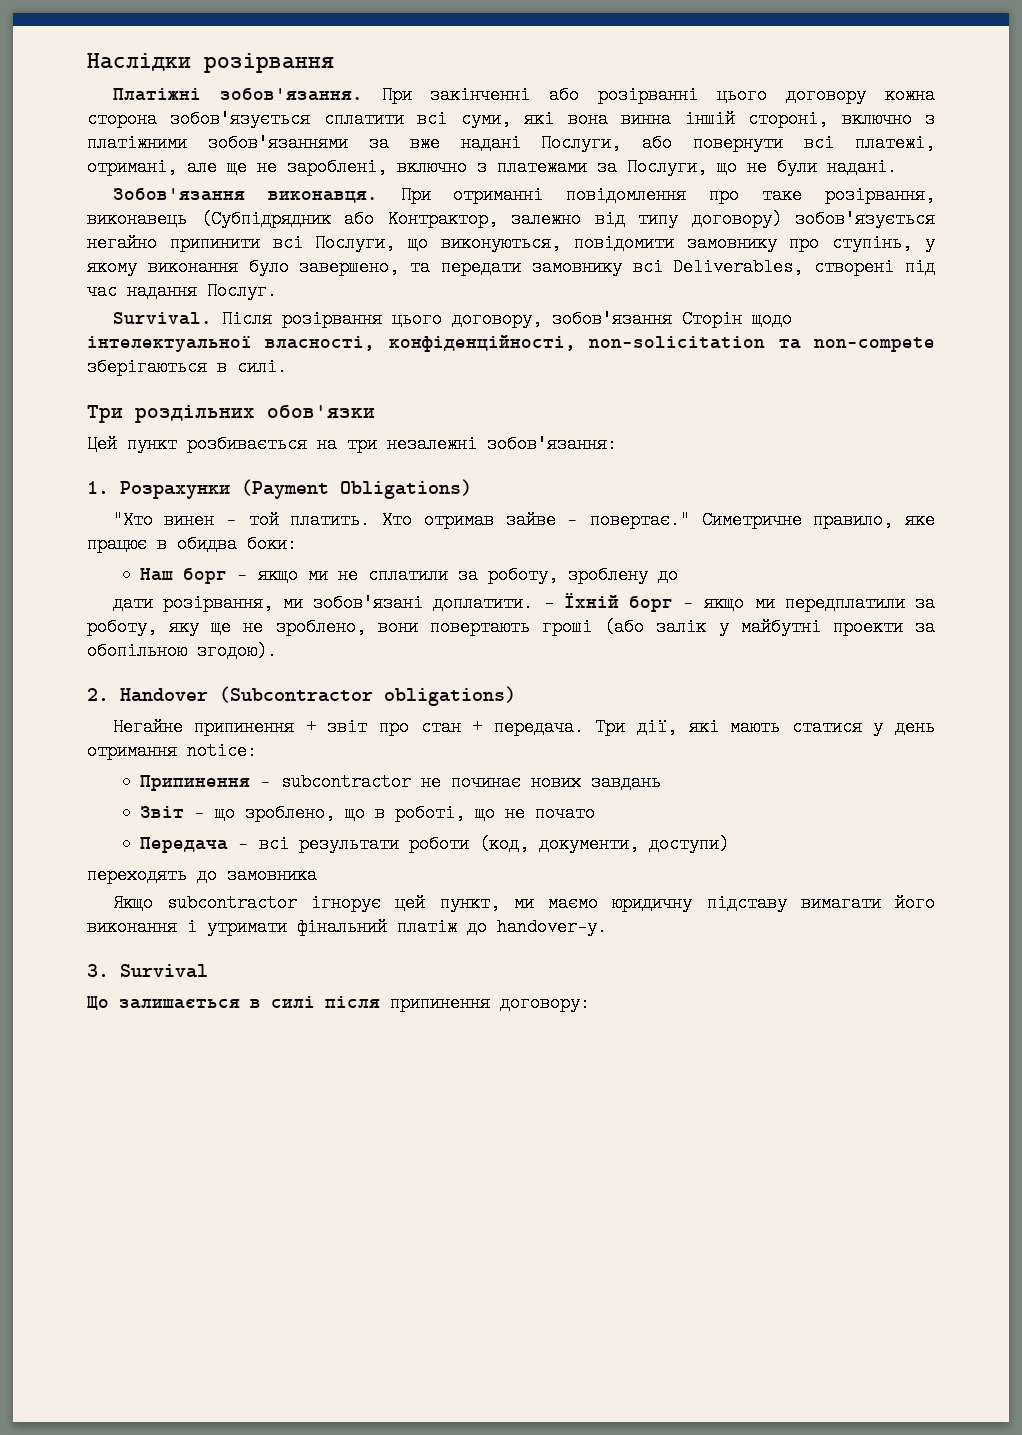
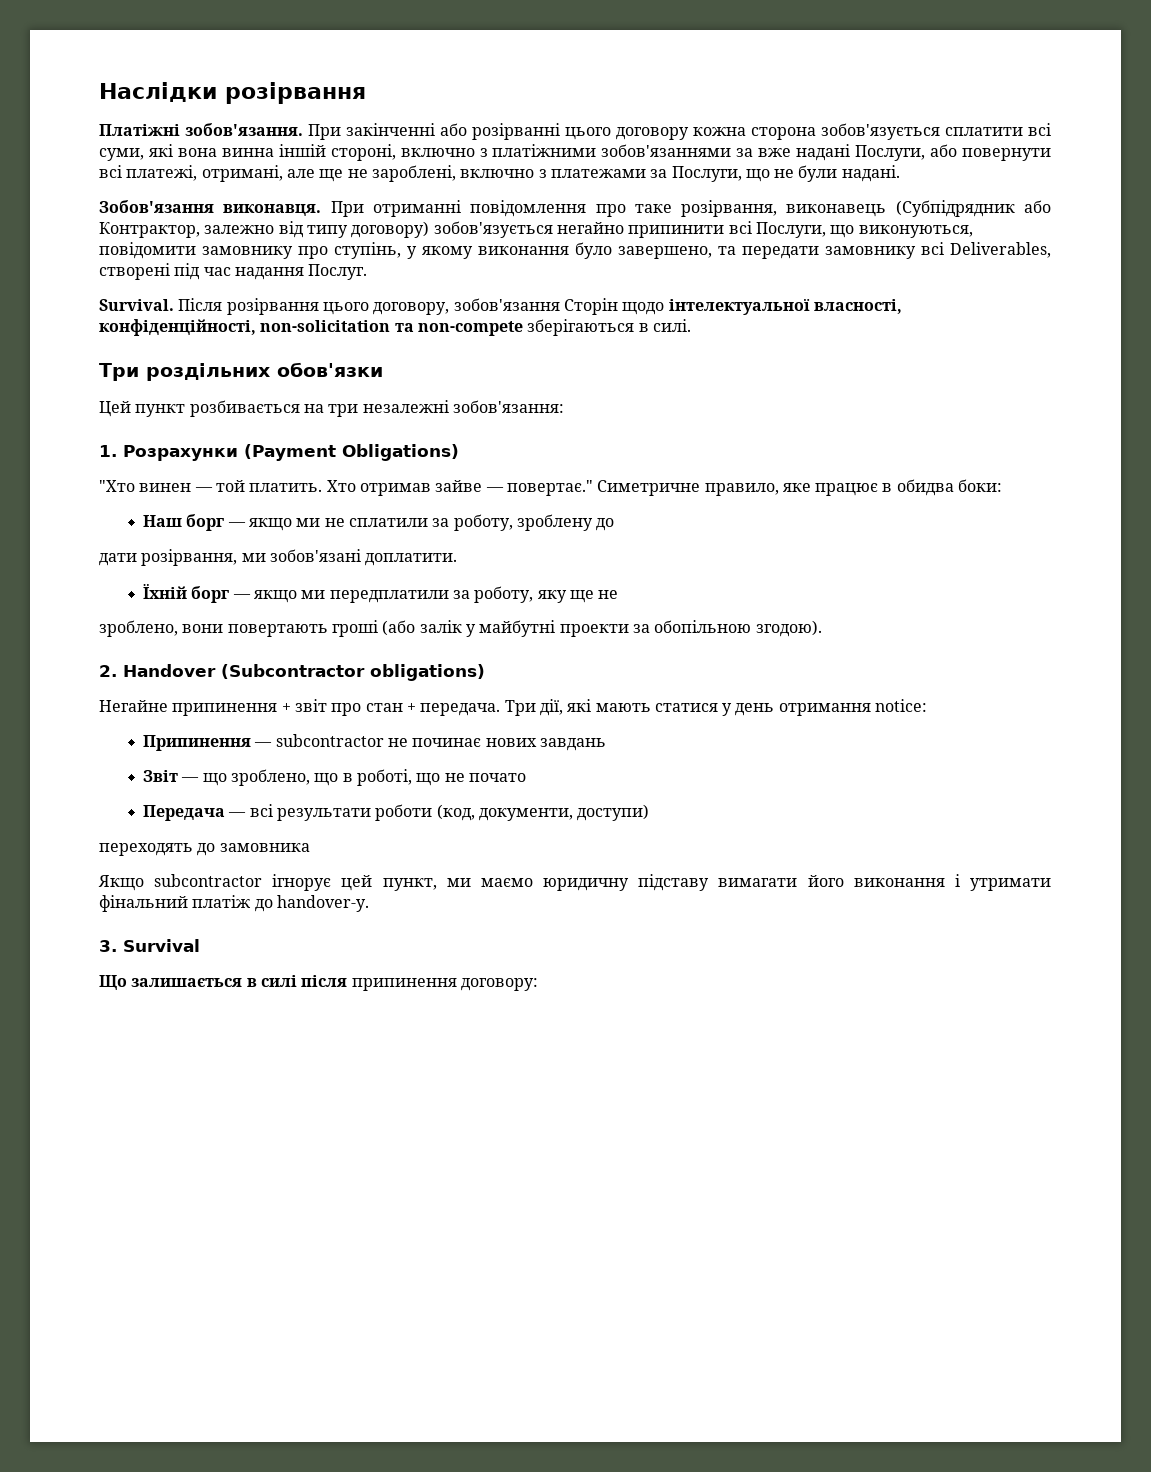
- дати розірвання, ми зобов'язані доплатити. - Їхній борг — якщо ми передплатили за роботу, яку ще не зроблено, вони повертають гроші (або залік у майбутні проекти за обопільною згодою).
+ дати розірвання, ми зобов'язані доплатити.
+ Їхній борг — якщо ми передплатили за роботу, яку ще не
+ зроблено, вони повертають гроші (або залік у майбутні проекти за обопільною згодою).

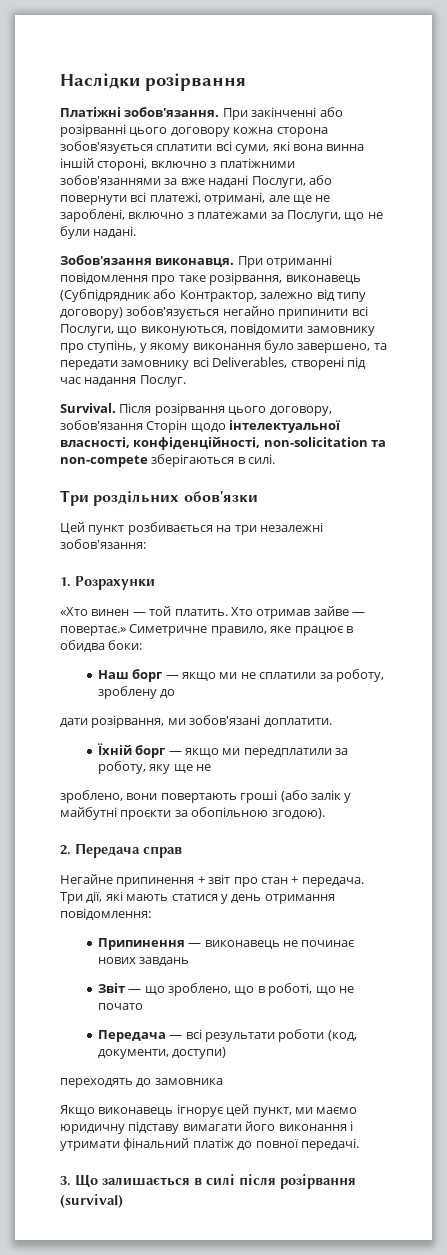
- 1. Розрахунки (Payment Obligations)
- "Хто винен — той платить.
+ 1. Розрахунки
+ «Хто винен — той платить.
- Хто отримав зайве — повертає."
+ Хто отримав зайве — повертає.»
- зроблено, вони повертають гроші (або залік у майбутні проекти за обопільною згодою).
+ зроблено, вони повертають гроші (або залік у майбутні проєкти за обопільною згодою).
- 2. Handover (Subcontractor obligations)
+ 2. Передача справ
- Три дії, які мають статися у день отримання notice:
+ Три дії, які мають статися у день отримання повідомлення:
- Припинення — subcontractor не починає нових завдань
+ Припинення — виконавець не починає нових завдань
- Якщо subcontractor ігнорує цей пункт, ми маємо юридичну підставу вимагати його виконання і утримати фінальний платіж до handover-у.
+ Якщо виконавець ігнорує цей пункт, ми маємо юридичну підставу вимагати його виконання і утримати фінальний платіж до повної передачі.
- 3. Survival
- Що залишається в силі після припинення договору:
+ 3. Що залишається в силі після розірвання (survival)

